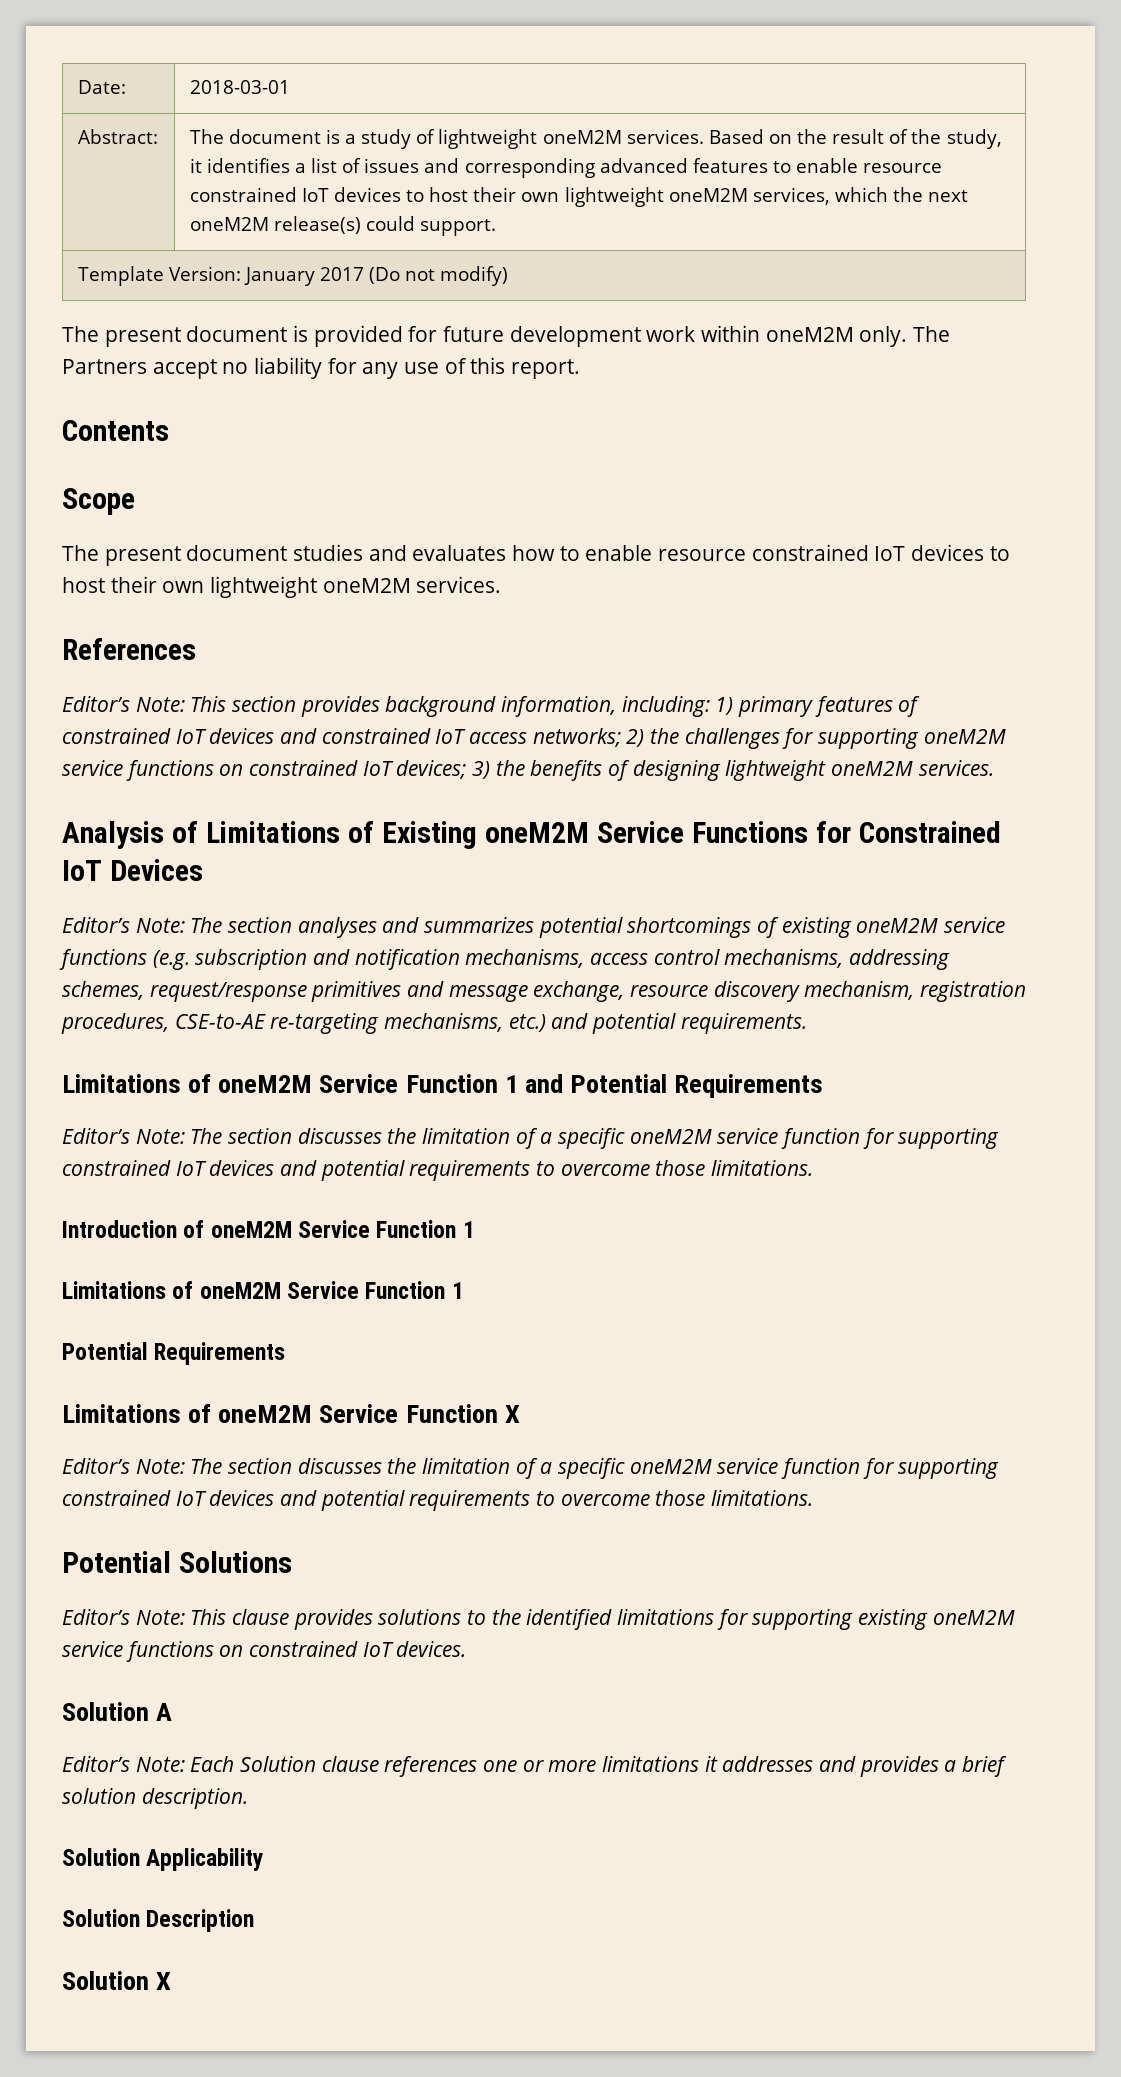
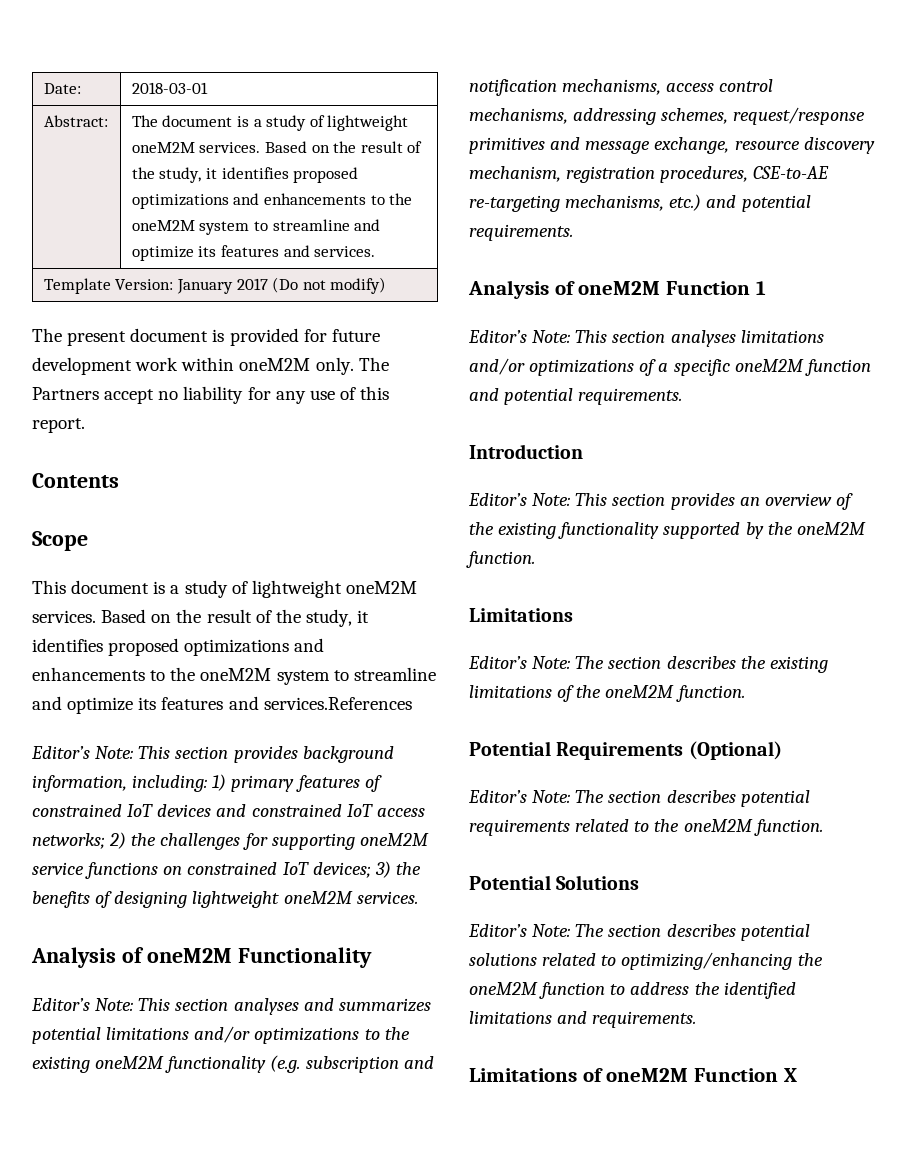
- Based on the result of the study, it identifies a list of issues and corresponding advanced features to enable resource constrained IoT devices to host their own lightweight oneM2M services, which the next oneM2M release(s) could support.
+ Based on the result of the study, it identifies proposed optimizations and enhancements to the oneM2M system to streamline and optimize its features and services.
- The present document studies and evaluates how to enable resource constrained IoT devices to host their own lightweight oneM2M services.
- References
+ This document is a study of lightweight oneM2M services. Based on the result of the study, it identifies proposed optimizations and enhancements to the oneM2M system to streamline and optimize its features and services.References
- Analysis of Limitations of Existing oneM2M Service Functions for Constrained IoT Devices
- Editor’s Note: The section analyses and summarizes potential shortcomings of existing oneM2M service functions (e.g. subscription and notification mechanisms, access control mechanisms, addressing schemes, request/response primitives and message exchange, resource discovery mechanism, registration procedures, CSE-to-AE re-targeting mechanisms, etc.) and potential requirements.
+ Analysis of oneM2M Functionality
+ Editor’s Note: This section analyses and summarizes potential limitations and/or optimizations to the existing oneM2M functionality (e.g. subscription and notification mechanisms, access control mechanisms, addressing schemes, request/response primitives and message exchange, resource discovery mechanism, registration procedures, CSE-to-AE re-targeting mechanisms, etc.) and potential requirements.
- Limitations of oneM2M Service Function 1 and Potential Requirements
- Editor’s Note: The section discusses the limitation of a specific oneM2M service function for supporting constrained IoT devices and potential requirements to overcome those limitations.
- Introduction of oneM2M Service Function 1
- Limitations of oneM2M Service Function 1
- Potential Requirements
- Limitations of oneM2M Service Function X
- Editor’s Note: The section discusses the limitation of a specific oneM2M service function for supporting constrained IoT devices and potential requirements to overcome those limitations.
+ Analysis of oneM2M Function 1
+ Editor’s Note: This section analyses limitations and/or optimizations of a specific oneM2M function and potential requirements.
+ Introduction
+ Editor’s Note: This section provides an overview of the existing functionality supported by the oneM2M function.
+ Limitations
+ Editor’s Note: The section describes the existing limitations of the oneM2M function.
+ Potential Requirements (Optional)
+ Editor’s Note: The section describes potential requirements related to the oneM2M function.
  Potential Solutions
- Editor’s Note: This clause provides solutions to the identified limitations for supporting existing oneM2M service functions on constrained IoT devices.
- Solution A
- Editor’s Note: Each Solution clause references one or more limitations it addresses and provides a brief solution description.
- Solution Applicability
- Solution Description
- Solution X
+ Editor’s Note: The section describes potential solutions related to optimizing/enhancing the oneM2M function to address the identified limitations and requirements.
+ Limitations of oneM2M Function X

